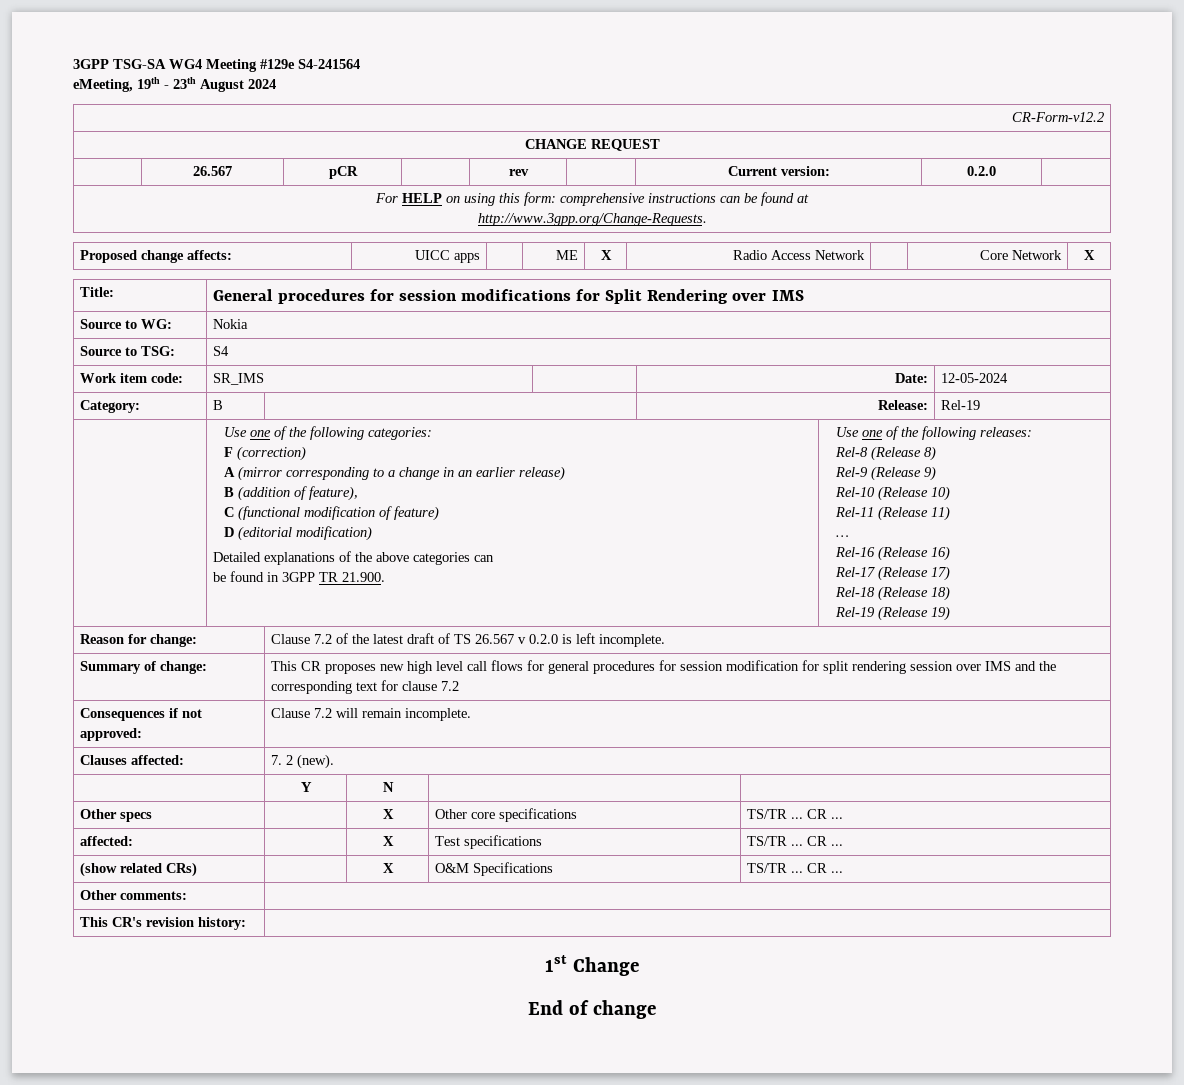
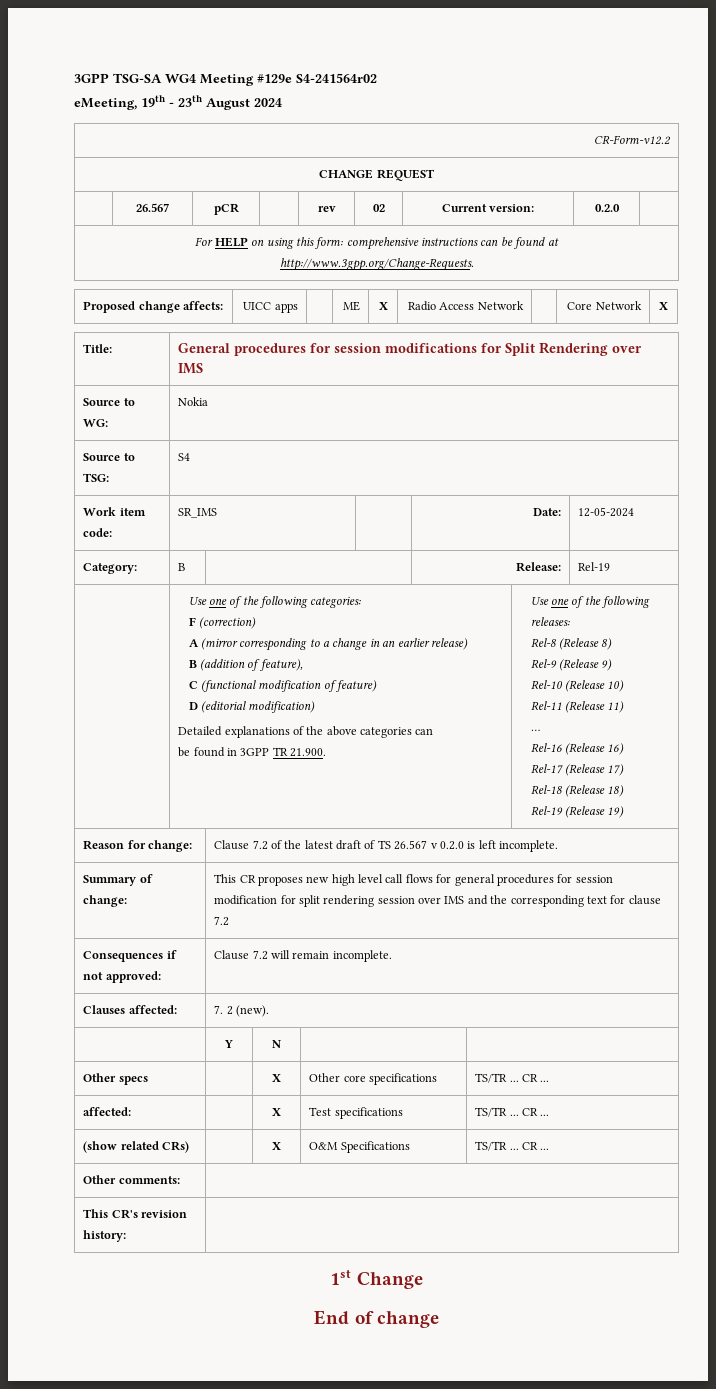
- 3GPP TSG-SA WG4 Meeting #129e S4-241564
+ 3GPP TSG-SA WG4 Meeting #129e S4-241564r02
- | 26.567 | pCR | | rev | | Current version: | 0.2.0 |
+ | 26.567 | pCR | | rev | 02 | Current version: | 0.2.0 |

